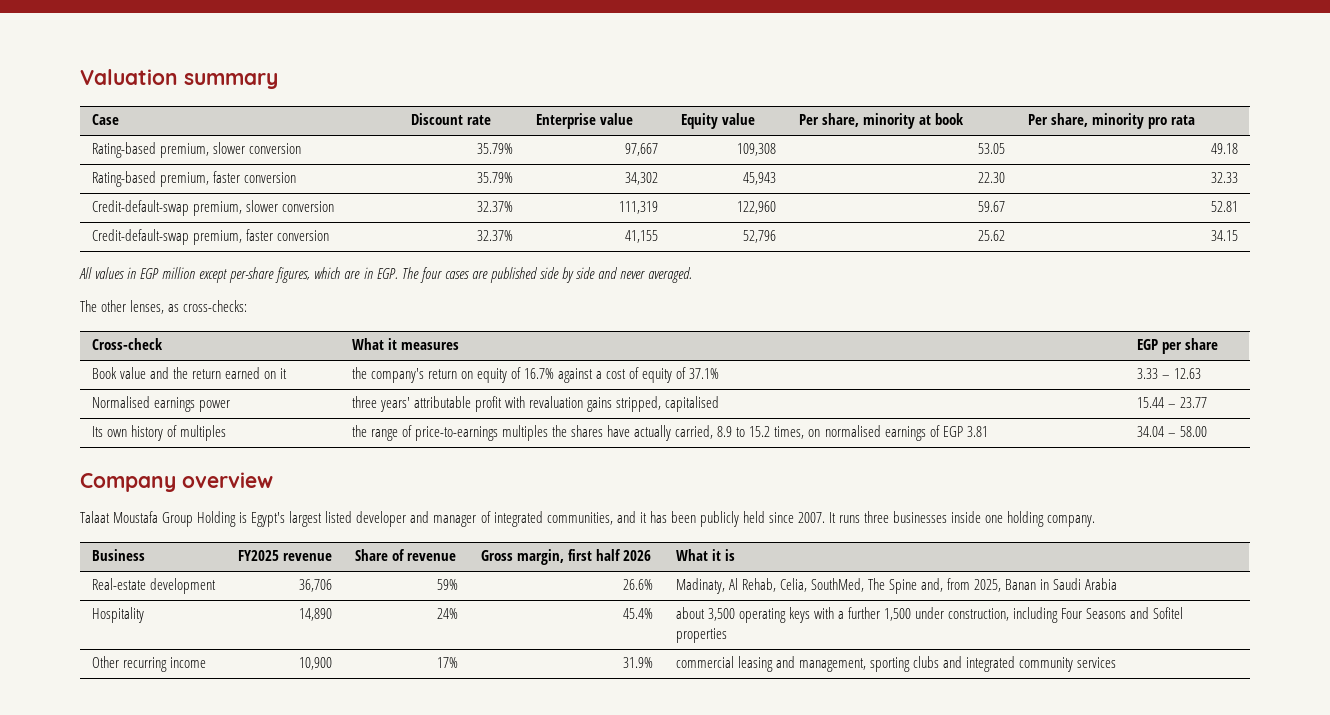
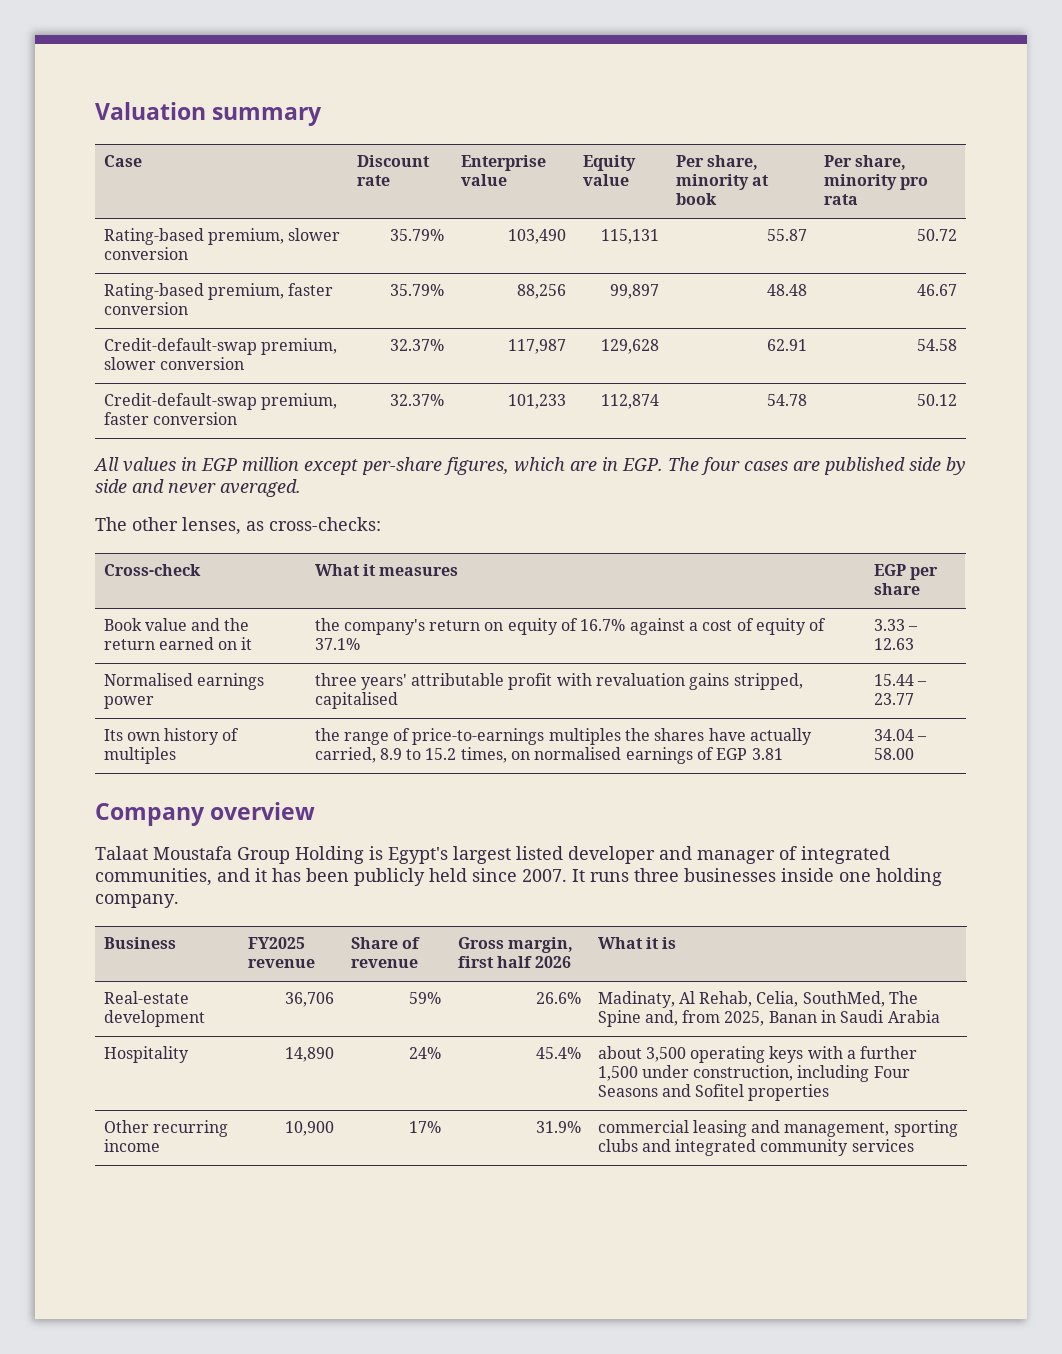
- Rating-based premium, slower conversion | 35.79% | 97,667 | 109,308 | 53.05 | 49.18
+ Rating-based premium, slower conversion | 35.79% | 103,490 | 115,131 | 55.87 | 50.72
- Rating-based premium, faster conversion | 35.79% | 34,302 | 45,943 | 22.30 | 32.33
+ Rating-based premium, faster conversion | 35.79% | 88,256 | 99,897 | 48.48 | 46.67
- Credit-default-swap premium, slower conversion | 32.37% | 111,319 | 122,960 | 59.67 | 52.81
+ Credit-default-swap premium, slower conversion | 32.37% | 117,987 | 129,628 | 62.91 | 54.58
- Credit-default-swap premium, faster conversion | 32.37% | 41,155 | 52,796 | 25.62 | 34.15
+ Credit-default-swap premium, faster conversion | 32.37% | 101,233 | 112,874 | 54.78 | 50.12

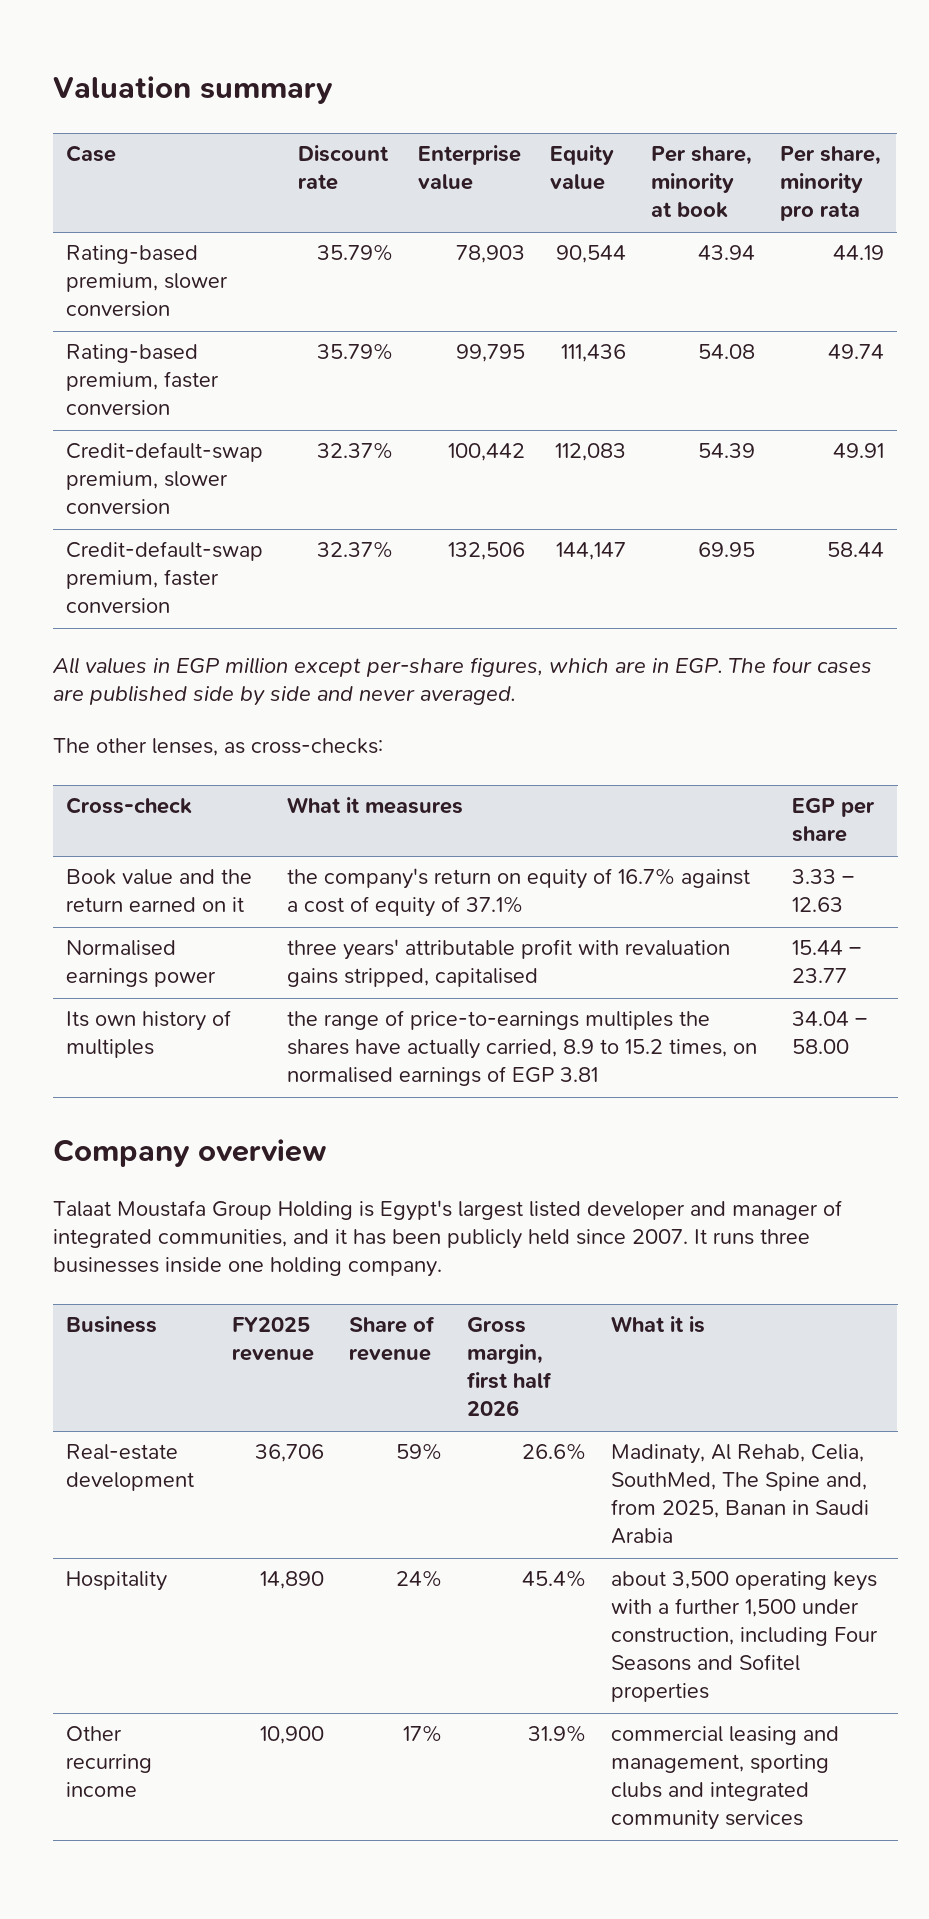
- Rating-based premium, slower conversion | 35.79% | 103,490 | 115,131 | 55.87 | 50.72
+ Rating-based premium, slower conversion | 35.79% | 78,903 | 90,544 | 43.94 | 44.19
- Rating-based premium, faster conversion | 35.79% | 88,256 | 99,897 | 48.48 | 46.67
+ Rating-based premium, faster conversion | 35.79% | 99,795 | 111,436 | 54.08 | 49.74
- Credit-default-swap premium, slower conversion | 32.37% | 117,987 | 129,628 | 62.91 | 54.58
+ Credit-default-swap premium, slower conversion | 32.37% | 100,442 | 112,083 | 54.39 | 49.91
- Credit-default-swap premium, faster conversion | 32.37% | 101,233 | 112,874 | 54.78 | 50.12
+ Credit-default-swap premium, faster conversion | 32.37% | 132,506 | 144,147 | 69.95 | 58.44

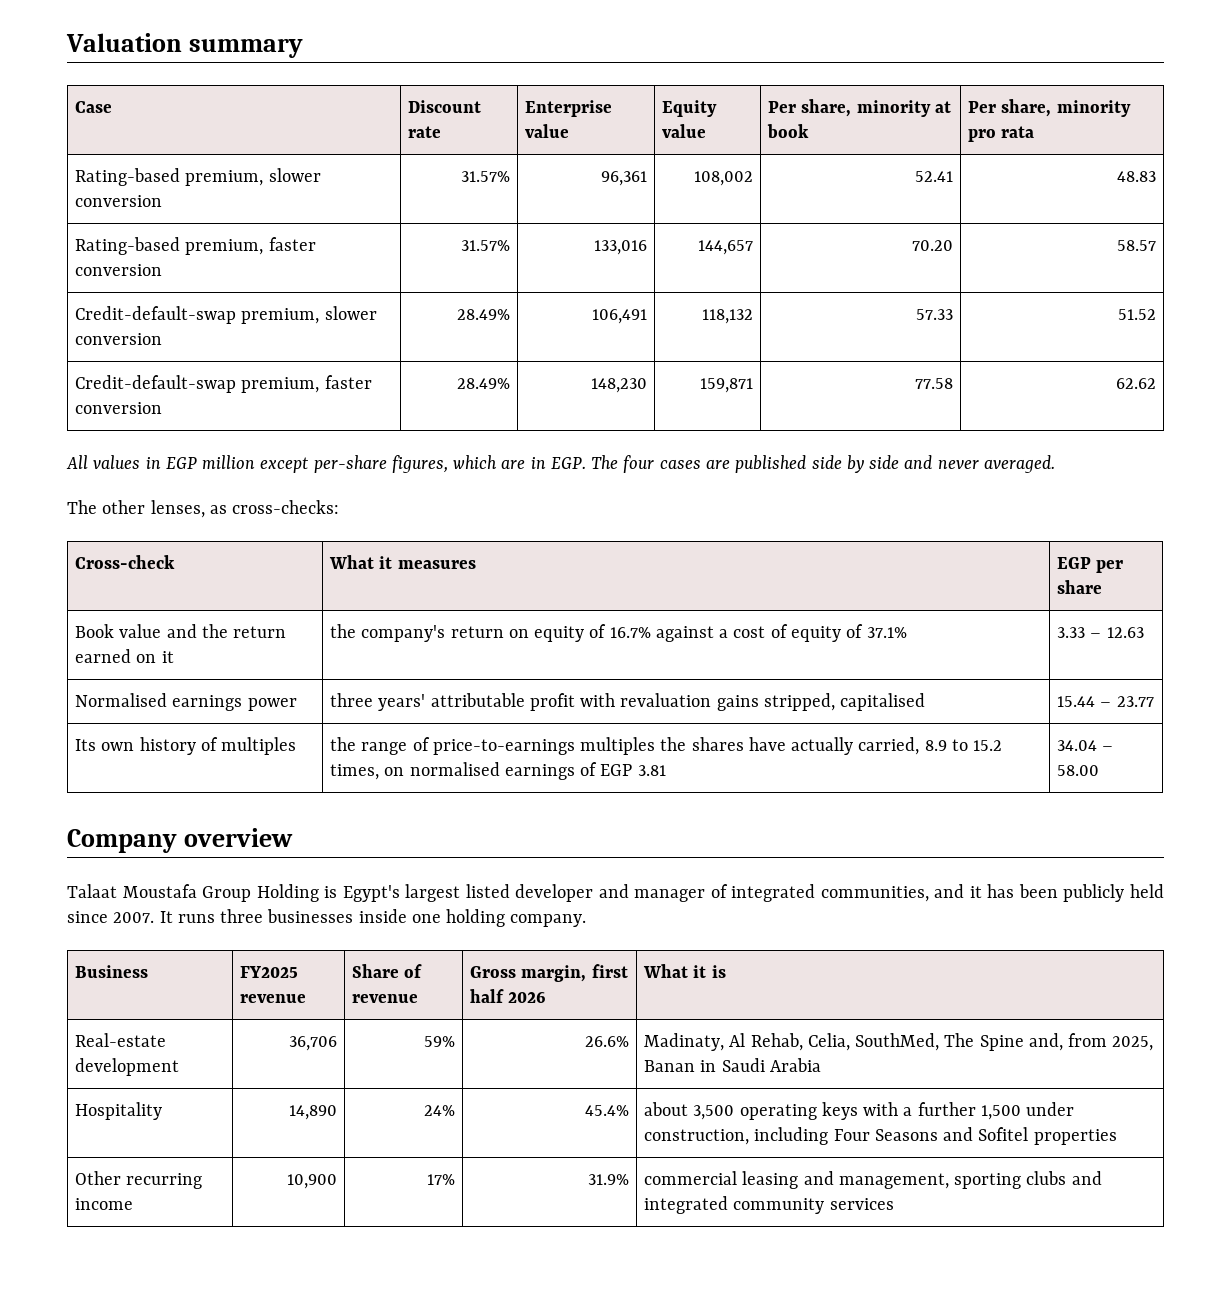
- Rating-based premium, slower conversion | 35.79% | 78,903 | 90,544 | 43.94 | 44.19
+ Rating-based premium, slower conversion | 31.57% | 96,361 | 108,002 | 52.41 | 48.83
- Rating-based premium, faster conversion | 35.79% | 99,795 | 111,436 | 54.08 | 49.74
+ Rating-based premium, faster conversion | 31.57% | 133,016 | 144,657 | 70.20 | 58.57
- Credit-default-swap premium, slower conversion | 32.37% | 100,442 | 112,083 | 54.39 | 49.91
+ Credit-default-swap premium, slower conversion | 28.49% | 106,491 | 118,132 | 57.33 | 51.52
- Credit-default-swap premium, faster conversion | 32.37% | 132,506 | 144,147 | 69.95 | 58.44
+ Credit-default-swap premium, faster conversion | 28.49% | 148,230 | 159,871 | 77.58 | 62.62

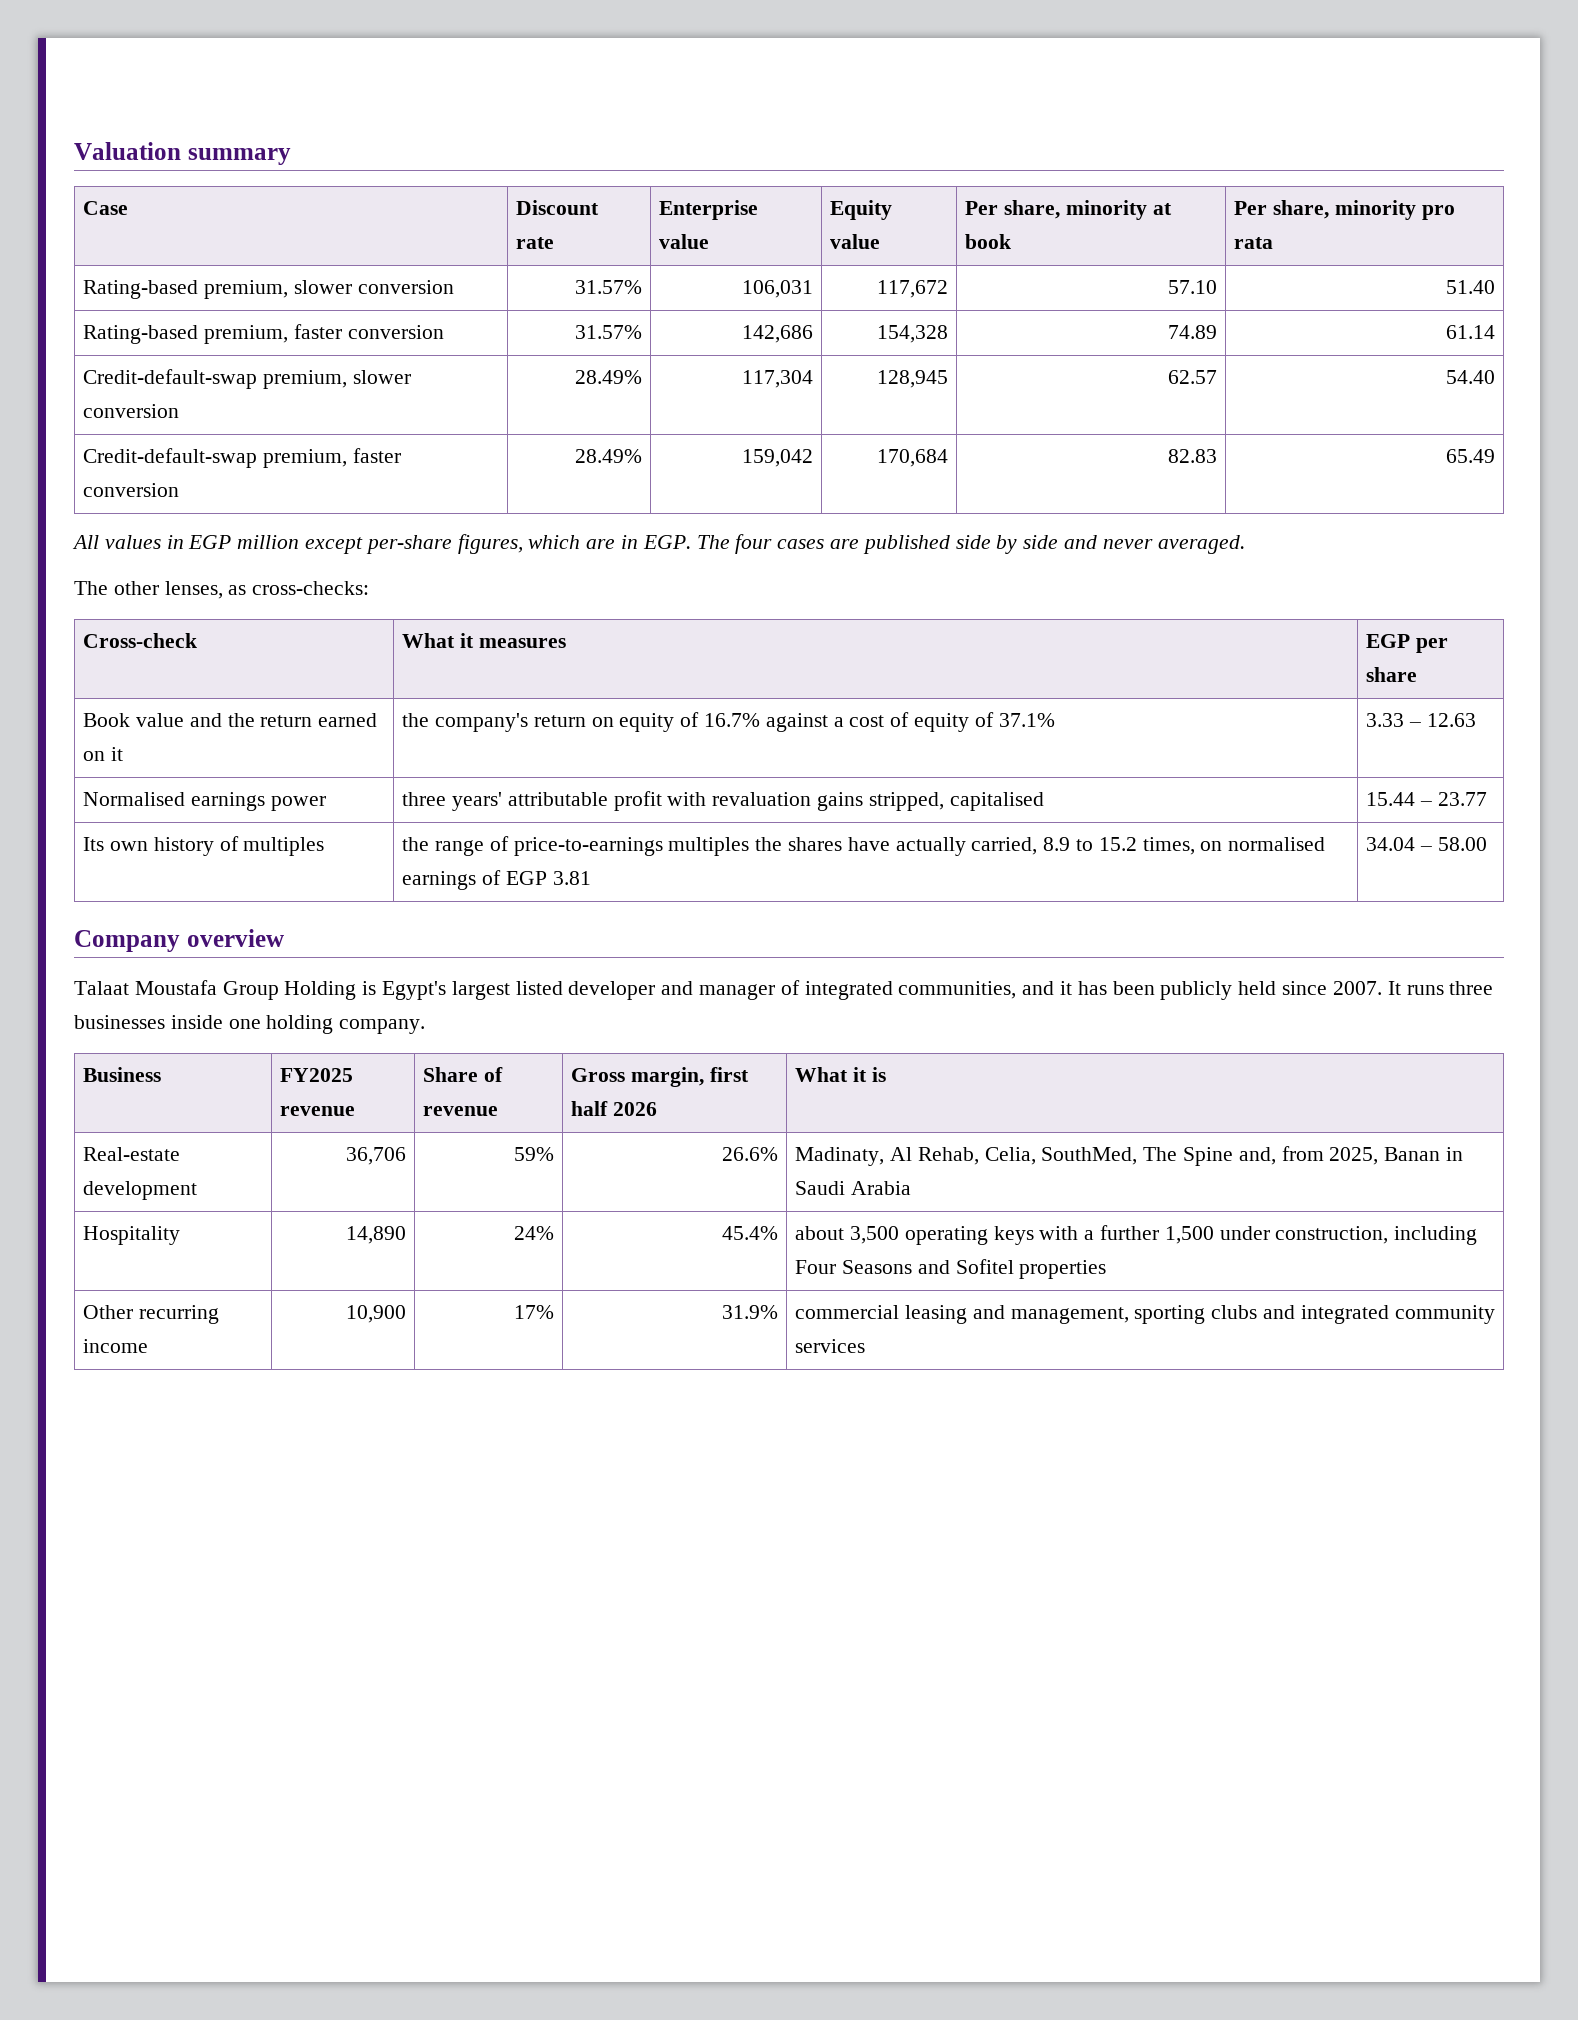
- Rating-based premium, slower conversion | 31.57% | 96,361 | 108,002 | 52.41 | 48.83
+ Rating-based premium, slower conversion | 31.57% | 106,031 | 117,672 | 57.10 | 51.40
- Rating-based premium, faster conversion | 31.57% | 133,016 | 144,657 | 70.20 | 58.57
+ Rating-based premium, faster conversion | 31.57% | 142,686 | 154,328 | 74.89 | 61.14
- Credit-default-swap premium, slower conversion | 28.49% | 106,491 | 118,132 | 57.33 | 51.52
+ Credit-default-swap premium, slower conversion | 28.49% | 117,304 | 128,945 | 62.57 | 54.40
- Credit-default-swap premium, faster conversion | 28.49% | 148,230 | 159,871 | 77.58 | 62.62
+ Credit-default-swap premium, faster conversion | 28.49% | 159,042 | 170,684 | 82.83 | 65.49

